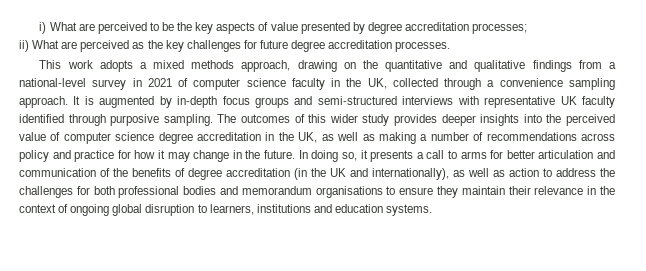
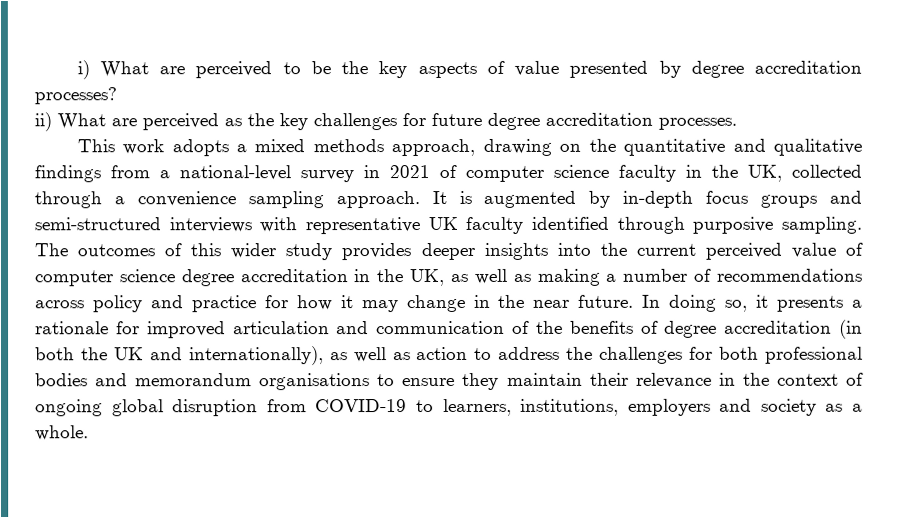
- i) What are perceived to be the key aspects of value presented by degree accreditation processes;
+ i) What are perceived to be the key aspects of value presented by degree accreditation processes?
- The outcomes of this wider study provides deeper insights into the perceived value of computer science degree accreditation in the UK, as well as making a number of recommendations across policy and practice for how it may change in the future.
+ The outcomes of this wider study provides deeper insights into the current perceived value of computer science degree accreditation in the UK, as well as making a number of recommendations across policy and practice for how it may change in the near future.
- In doing so, it presents a call to arms for better articulation and communication of the benefits of degree accreditation (in the UK and internationally), as well as action to address the challenges for both professional bodies and memorandum organisations to ensure they maintain their relevance in the context of ongoing global disruption to learners, institutions and education systems.
+ In doing so, it presents a rationale for improved articulation and communication of the benefits of degree accreditation (in both the UK and internationally), as well as action to address the challenges for both professional bodies and memorandum organisations to ensure they maintain their relevance in the context of ongoing global disruption from COVID-19 to learners, institutions, employers and society as a whole.

